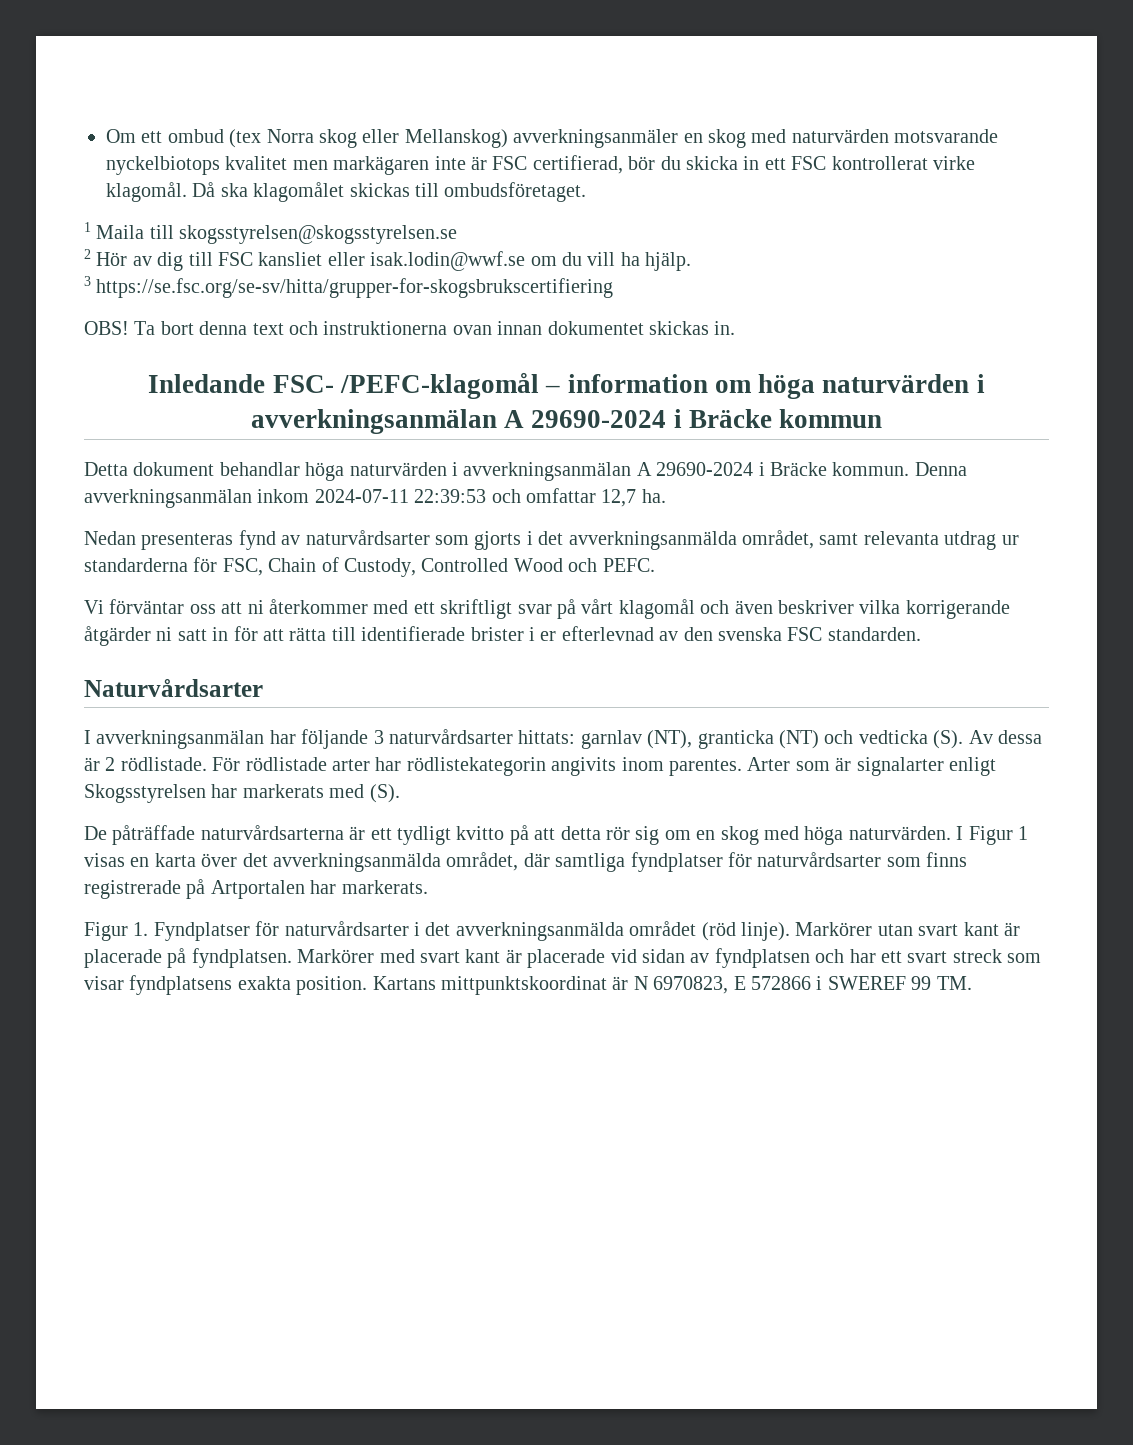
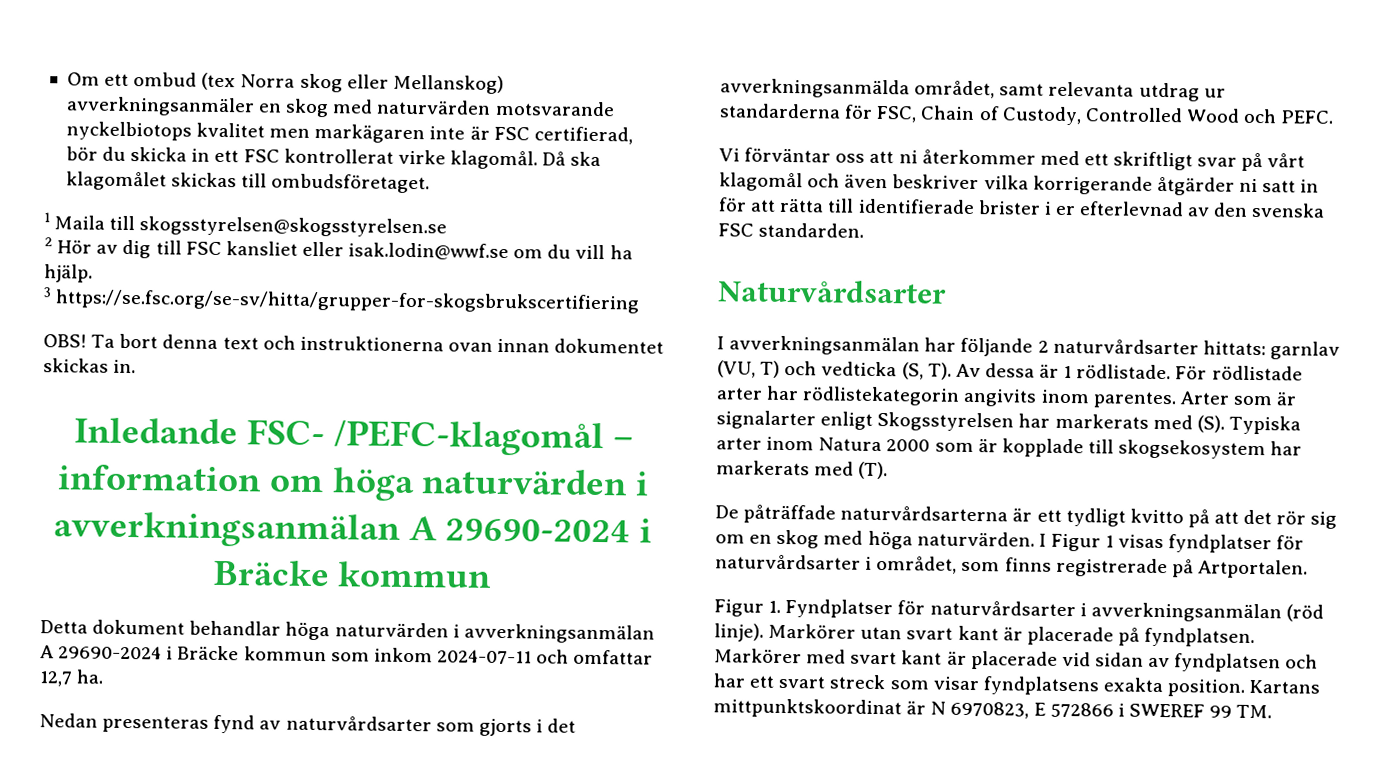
- Detta dokument behandlar höga naturvärden i avverkningsanmälan A 29690-2024 i Bräcke kommun. Denna avverkningsanmälan inkom 2024-07-11 22:39:53 och omfattar 12,7 ha.
+ Detta dokument behandlar höga naturvärden i avverkningsanmälan A 29690-2024 i Bräcke kommun som inkom 2024-07-11 och omfattar 12,7 ha.
- I avverkningsanmälan har följande 3 naturvårdsarter hittats: garnlav (NT), granticka (NT) och vedticka (S). Av dessa är 2 rödlistade.
+ I avverkningsanmälan har följande 2 naturvårdsarter hittats: garnlav (VU, T) och vedticka (S, T). Av dessa är 1 rödlistade.
- Arter som är signalarter enligt Skogsstyrelsen har markerats med (S).
+ Arter som är signalarter enligt Skogsstyrelsen har markerats med (S). Typiska arter inom Natura 2000 som är kopplade till skogsekosystem har markerats med (T).
- De påträffade naturvårdsarterna är ett tydligt kvitto på att detta rör sig om en skog med höga naturvärden.
+ De påträffade naturvårdsarterna är ett tydligt kvitto på att det rör sig om en skog med höga naturvärden.
- I Figur 1 visas en karta över det avverkningsanmälda området, där samtliga fyndplatser för naturvårdsarter som finns registrerade på Artportalen har markerats.
+ I Figur 1 visas fyndplatser för naturvårdsarter i området, som finns registrerade på Artportalen.
- Figur 1. Fyndplatser för naturvårdsarter i det avverkningsanmälda området (röd linje).
+ Figur 1. Fyndplatser för naturvårdsarter i avverkningsanmälan (röd linje).

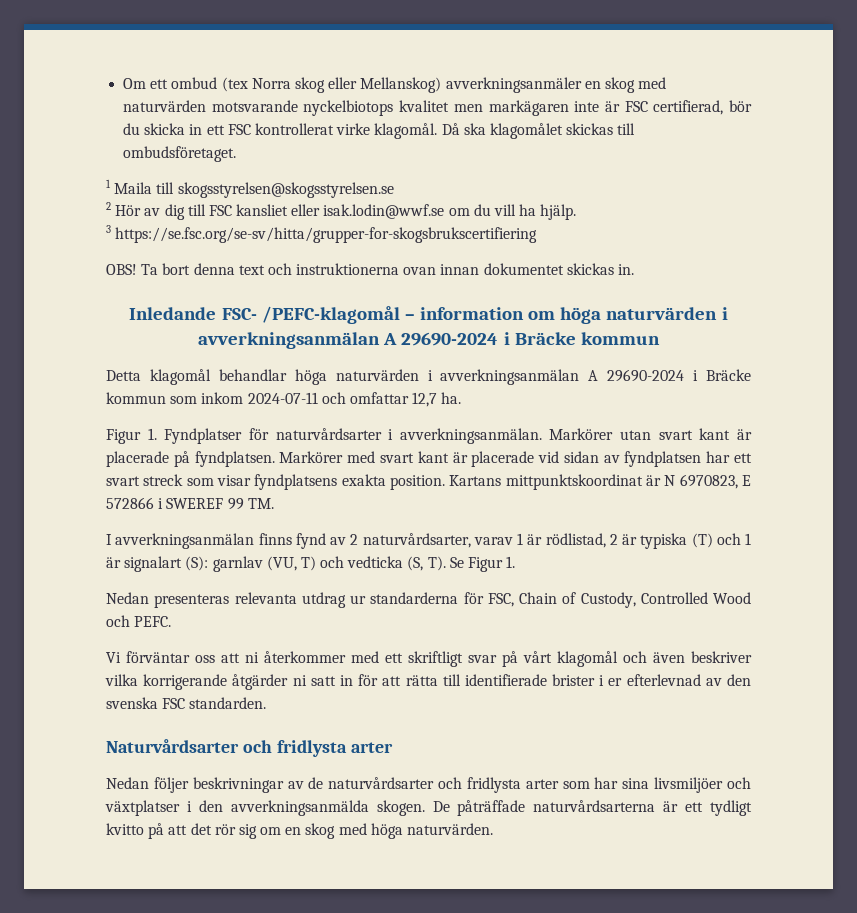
- Detta dokument behandlar höga naturvärden i avverkningsanmälan A 29690-2024 i Bräcke kommun som inkom 2024-07-11 och omfattar 12,7 ha.
+ Detta klagomål behandlar höga naturvärden i avverkningsanmälan A 29690-2024 i Bräcke kommun som inkom 2024-07-11 och omfattar 12,7 ha.
- Nedan presenteras fynd av naturvårdsarter som gjorts i det avverkningsanmälda området, samt relevanta utdrag ur standarderna för FSC, Chain of Custody, Controlled Wood och PEFC.
+ Figur 1. Fyndplatser för naturvårdsarter i avverkningsanmälan. Markörer utan svart kant är placerade på fyndplatsen. Markörer med svart kant är placerade vid sidan av fyndplatsen har ett svart streck som visar fyndplatsens exakta position. Kartans mittpunktskoordinat är N 6970823, E 572866 i SWEREF 99 TM.
+ I avverkningsanmälan finns fynd av 2 naturvårdsarter, varav 1 är rödlistad, 2 är typiska (T) och 1 är signalart (S): garnlav (VU, T) och vedticka (S, T). Se Figur 1.
+ Nedan presenteras relevanta utdrag ur standarderna för FSC, Chain of Custody, Controlled Wood och PEFC.
- Naturvårdsarter
- I avverkningsanmälan har följande 2 naturvårdsarter hittats: garnlav (VU, T) och vedticka (S, T). Av dessa är 1 rödlistade. För rödlistade arter har rödlistekategorin angivits inom parentes. Arter som är signalarter enligt Skogsstyrelsen har markerats med (S). Typiska arter inom Natura 2000 som är kopplade till skogsekosystem har markerats med (T).
- De påträffade naturvårdsarterna är ett tydligt kvitto på att det rör sig om en skog med höga naturvärden. I Figur 1 visas fyndplatser för naturvårdsarter i området, som finns registrerade på Artportalen.
- Figur 1. Fyndplatser för naturvårdsarter i avverkningsanmälan (röd linje). Markörer utan svart kant är placerade på fyndplatsen. Markörer med svart kant är placerade vid sidan av fyndplatsen och har ett svart streck som visar fyndplatsens exakta position. Kartans mittpunktskoordinat är N 6970823, E 572866 i SWEREF 99 TM.
+ Naturvårdsarter och fridlysta arter
+ Nedan följer beskrivningar av de naturvårdsarter och fridlysta arter som har sina livsmiljöer och växtplatser i den avverkningsanmälda skogen. De påträffade naturvårdsarterna är ett tydligt kvitto på att det rör sig om en skog med höga naturvärden.

